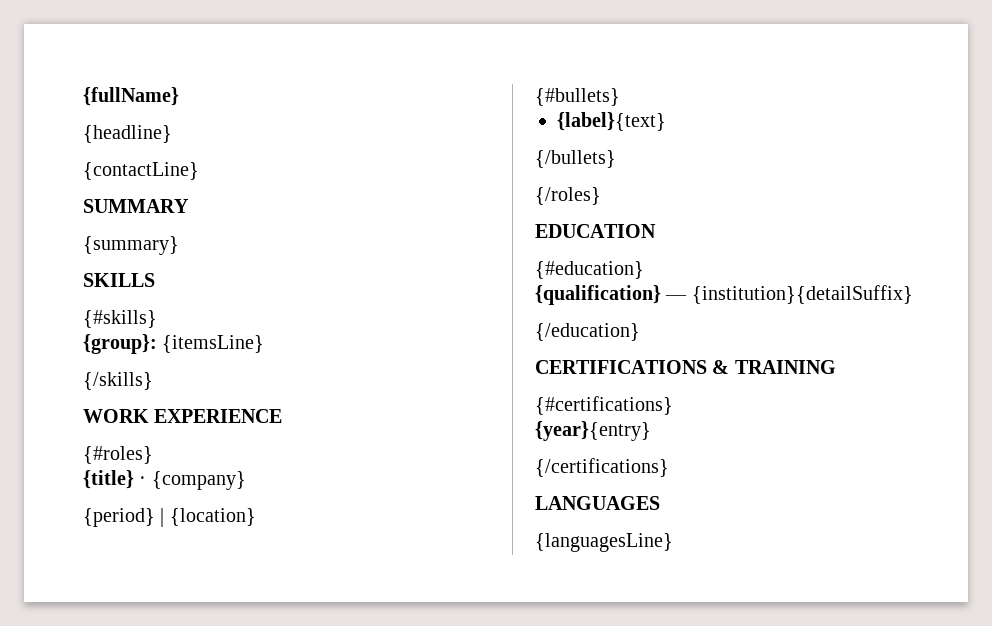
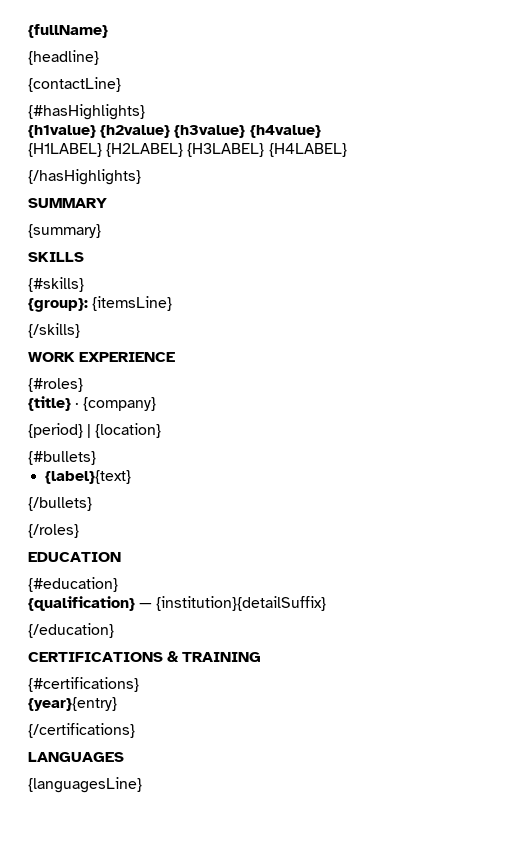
+ {#hasHighlights}
+ {h1value} {h2value} {h3value} {h4value}
+ {H1LABEL} {H2LABEL} {H3LABEL} {H4LABEL}
+ {/hasHighlights}

